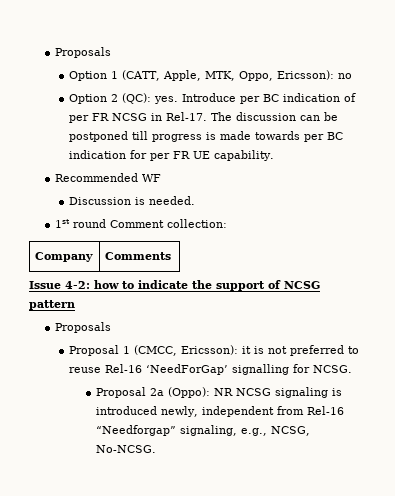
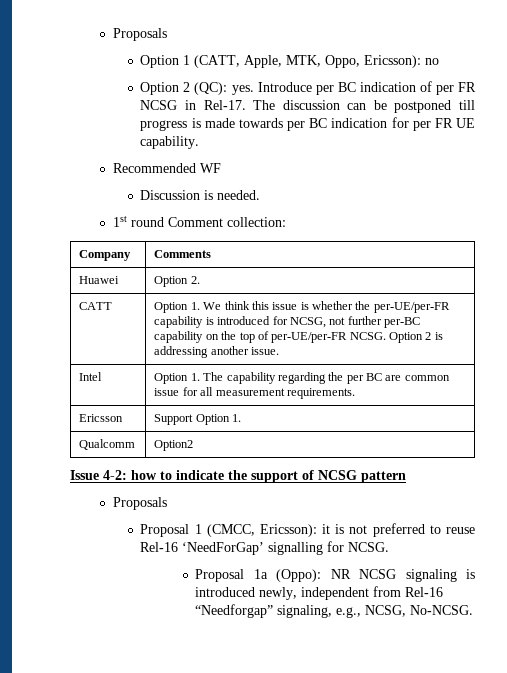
+ Huawei | Option 2.
+ CATT | Option 1. We think this issue is whether the per-UE/per-FR capability is introduced for NCSG, not further per-BC capability on the top of per-UE/per-FR NCSG. Option 2 is addressing another issue.
+ Intel | Option 1. The capability regarding the per BC are common issue for all measurement requirements.
+ Ericsson | Support Option 1.
+ Qualcomm | Option2
- Proposal 2a (Oppo): NR NCSG signaling is introduced newly, independent from Rel-16 “Needforgap” signaling, e.g., NCSG, No-NCSG.
+ Proposal 1a (Oppo): NR NCSG signaling is introduced newly, independent from Rel-16 “Needforgap” signaling, e.g., NCSG, No-NCSG.

